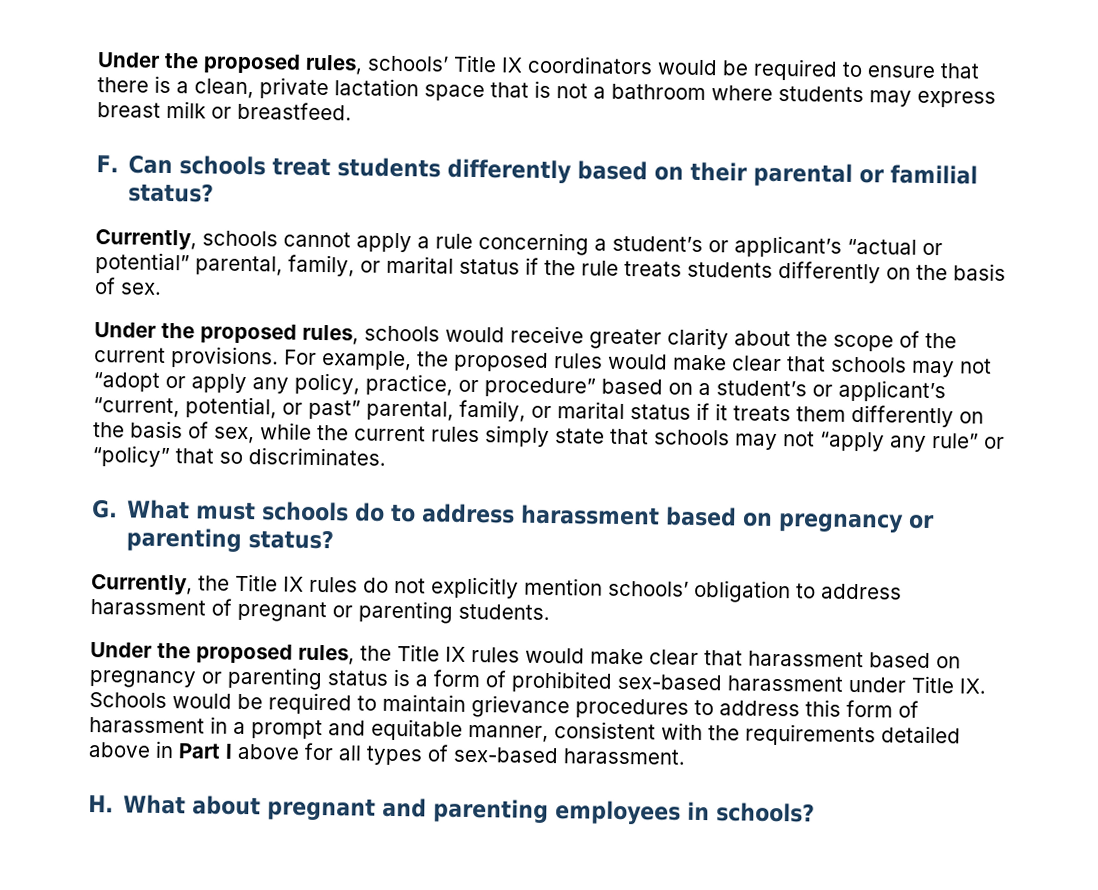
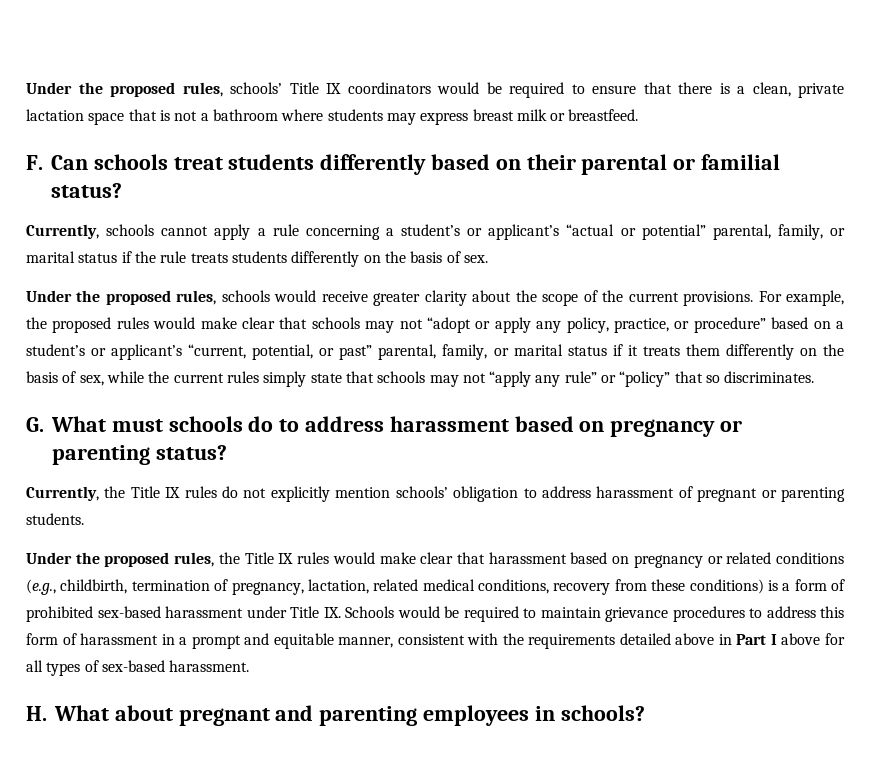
- Under the proposed rules, the Title IX rules would make clear that harassment based on pregnancy or parenting status is a form of prohibited sex-based harassment under Title IX. Schools would be required to maintain grievance procedures to address this form of harassment in a prompt and equitable manner, consistent with the requirements detailed above in Part I above for all types of sex-based harassment.
+ Under the proposed rules, the Title IX rules would make clear that harassment based on pregnancy or related conditions (e.g., childbirth, termination of pregnancy, lactation, related medical conditions, recovery from these conditions) is a form of prohibited sex-based harassment under Title IX. Schools would be required to maintain grievance procedures to address this form of harassment in a prompt and equitable manner, consistent with the requirements detailed above in Part I above for all types of sex-based harassment.

